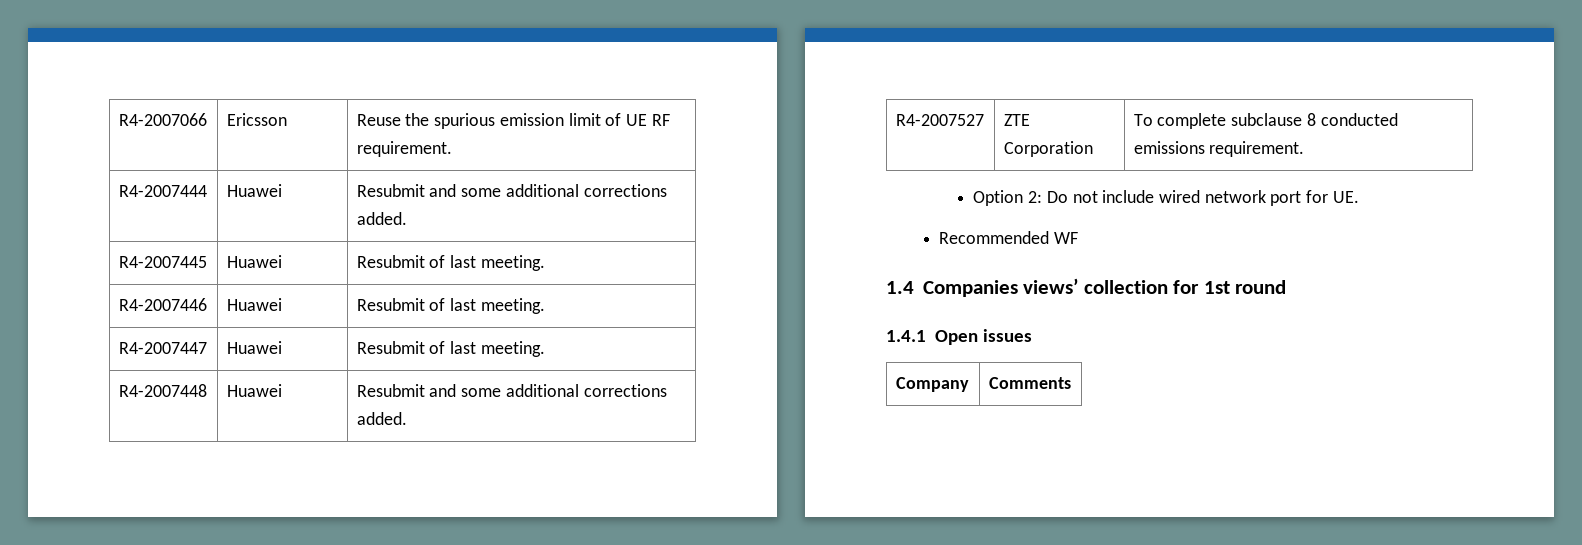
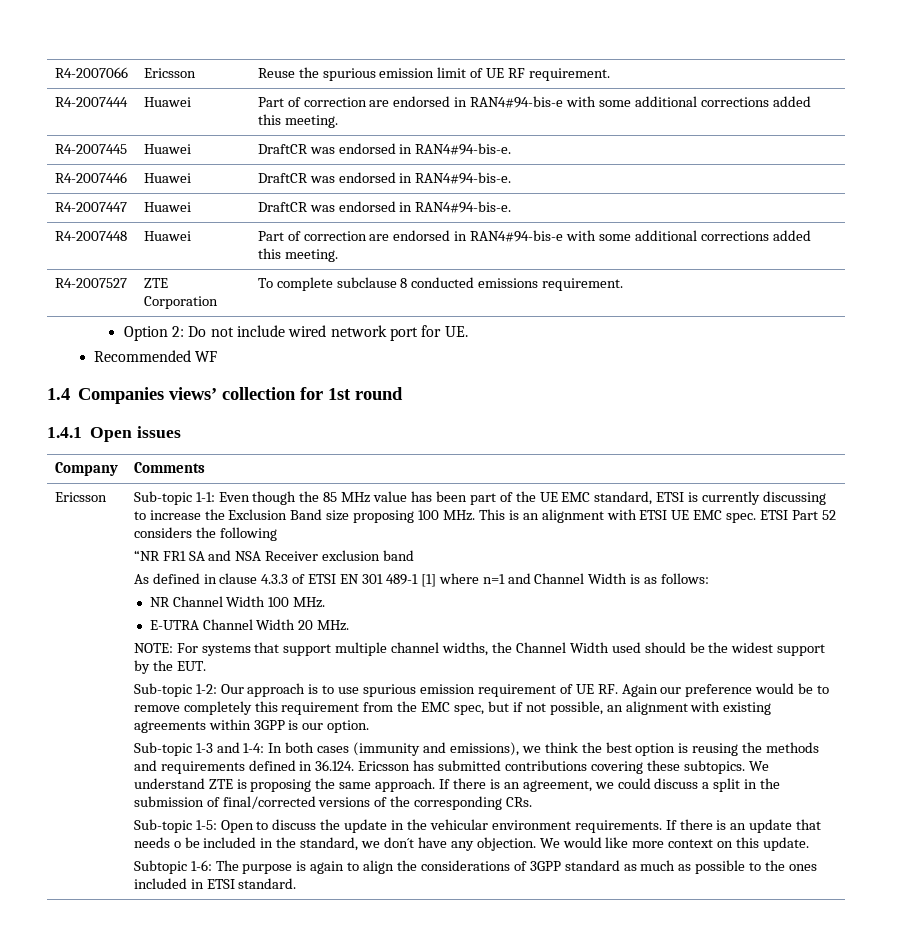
- R4-2007444 | Huawei | Resubmit and some additional corrections added.
- R4-2007445 | Huawei | Resubmit of last meeting.
- R4-2007446 | Huawei | Resubmit of last meeting.
- R4-2007447 | Huawei | Resubmit of last meeting.
- R4-2007448 | Huawei | Resubmit and some additional corrections added.
+ R4-2007444 | Huawei | Part of correction are endorsed in RAN4#94-bis-e with some additional corrections added this meeting.
+ R4-2007445 | Huawei | DraftCR was endorsed in RAN4#94-bis-e.
+ R4-2007446 | Huawei | DraftCR was endorsed in RAN4#94-bis-e.
+ R4-2007447 | Huawei | DraftCR was endorsed in RAN4#94-bis-e.
+ R4-2007448 | Huawei | Part of correction are endorsed in RAN4#94-bis-e with some additional corrections added this meeting.
+ Ericsson | Sub-topic 1-1: Even though the 85 MHz value has been part of the UE EMC standard, ETSI is currently discussing to increase the Exclusion Band size proposing 100 MHz. This is an alignment with ETSI UE EMC spec. ETSI Part 52 considers the following
+ “NR FR1 SA and NSA Receiver exclusion band
+ As defined in clause 4.3.3 of ETSI EN 301 489-1 [1] where n=1 and Channel Width is as follows:
+ NR Channel Width 100 MHz.
+ E-UTRA Channel Width 20 MHz.
+ NOTE: For systems that support multiple channel widths, the Channel Width used should be the widest support by the EUT.
+ Sub-topic 1-2: Our approach is to use spurious emission requirement of UE RF. Again our preference would be to remove completely this requirement from the EMC spec, but if not possible, an alignment with existing agreements within 3GPP is our option.
+ Sub-topic 1-3 and 1-4: In both cases (immunity and emissions), we think the best option is reusing the methods and requirements defined in 36.124. Ericsson has submitted contributions covering these subtopics. We understand ZTE is proposing the same approach. If there is an agreement, we could discuss a split in the submission of final/corrected versions of the corresponding CRs.
+ Sub-topic 1-5: Open to discuss the update in the vehicular environment requirements. If there is an update that needs o be included in the standard, we don´t have any objection. We would like more context on this update.
+ Subtopic 1-6: The purpose is again to align the considerations of 3GPP standard as much as possible to the ones included in ETSI standard.

